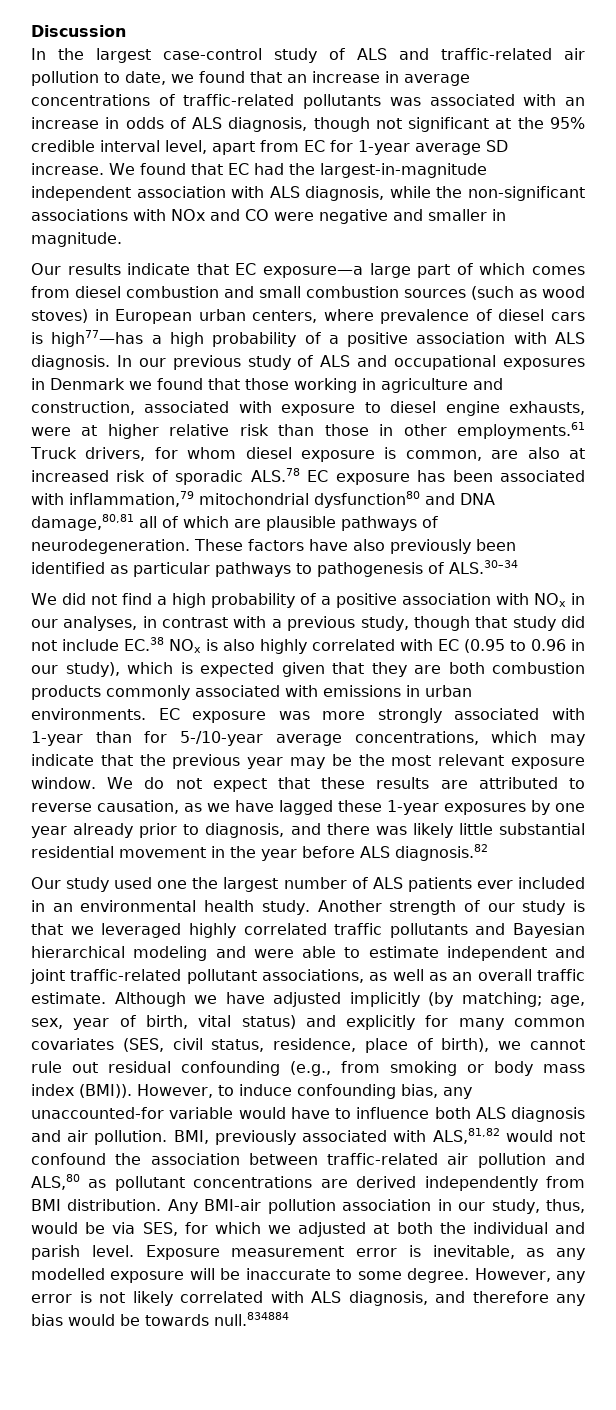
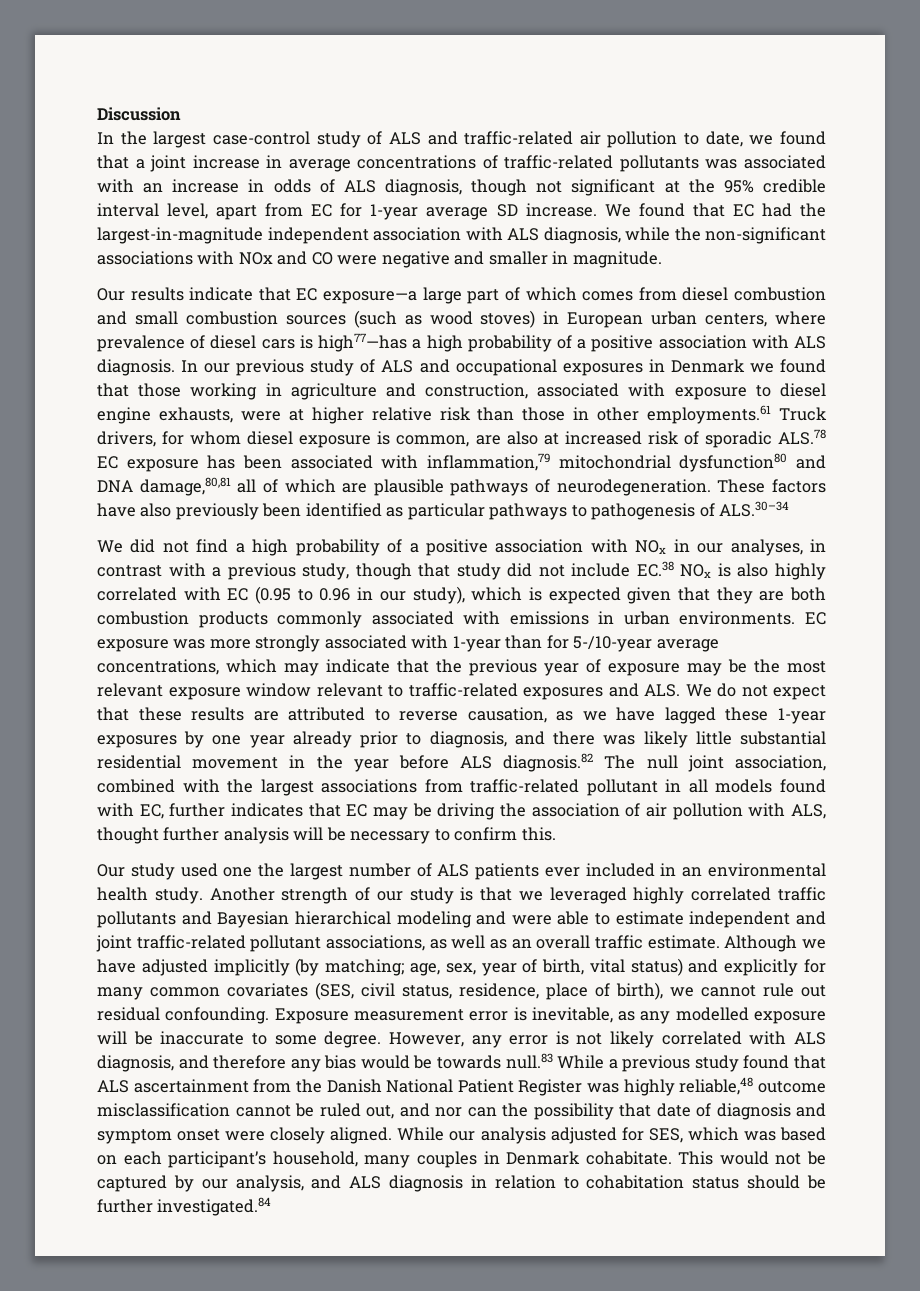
- In the largest case-control study of ALS and traffic-related air pollution to date, we found that an increase in average concentrations of traffic-related pollutants was associated with an increase in odds of ALS diagnosis, though not significant at the 95% credible interval level, apart from EC for 1-year average SD increase.
+ In the largest case-control study of ALS and traffic-related air pollution to date, we found that a joint increase in average concentrations of traffic-related pollutants was associated with an increase in odds of ALS diagnosis, though not significant at the 95% credible interval level, apart from EC for 1-year average SD increase.
- EC exposure was more strongly associated with 1-year than for 5-/10-year average concentrations, which may indicate that the previous year may be the most relevant exposure window. We do not expect that these results are attributed to reverse causation, as we have lagged these 1-year exposures by one year already prior to diagnosis, and there was likely little substantial residential movement in the year before ALS diagnosis.82
+ EC exposure was more strongly associated with 1-year than for 5-/10-year average concentrations, which may indicate that the previous year of exposure may be the most relevant exposure window relevant to traffic-related exposures and ALS. We do not expect that these results are attributed to reverse causation, as we have lagged these 1-year exposures by one year already prior to diagnosis, and there was likely little substantial residential movement in the year before ALS diagnosis.82 The null joint association, combined with the largest associations from traffic-related pollutant in all models found with EC, further indicates that EC may be driving the association of air pollution with ALS, thought further analysis will be necessary to confirm this.
- Although we have adjusted implicitly (by matching; age, sex, year of birth, vital status) and explicitly for many common covariates (SES, civil status, residence, place of birth), we cannot rule out residual confounding (e.g., from smoking or body mass index (BMI)). However, to induce confounding bias, any unaccounted-for variable would have to influence both ALS diagnosis and air pollution. BMI, previously associated with ALS,81,82 would not confound the association between traffic-related air pollution and ALS,80 as pollutant concentrations are derived independently from BMI distribution. Any BMI-air pollution association in our study, thus, would be via SES, for which we adjusted at both the individual and parish level.
+ Although we have adjusted implicitly (by matching; age, sex, year of birth, vital status) and explicitly for many common covariates (SES, civil status, residence, place of birth), we cannot rule out residual confounding.
- However, any error is not likely correlated with ALS diagnosis, and therefore any bias would be towards null.834884
+ However, any error is not likely correlated with ALS diagnosis, and therefore any bias would be towards null.83 While a previous study found that ALS ascertainment from the Danish National Patient Register was highly reliable,48 outcome misclassification cannot be ruled out, and nor can the possibility that date of diagnosis and symptom onset were closely aligned. While our analysis adjusted for SES, which was based on each participant’s household, many couples in Denmark cohabitate. This would not be captured by our analysis, and ALS diagnosis in relation to cohabitation status should be further investigated.84

